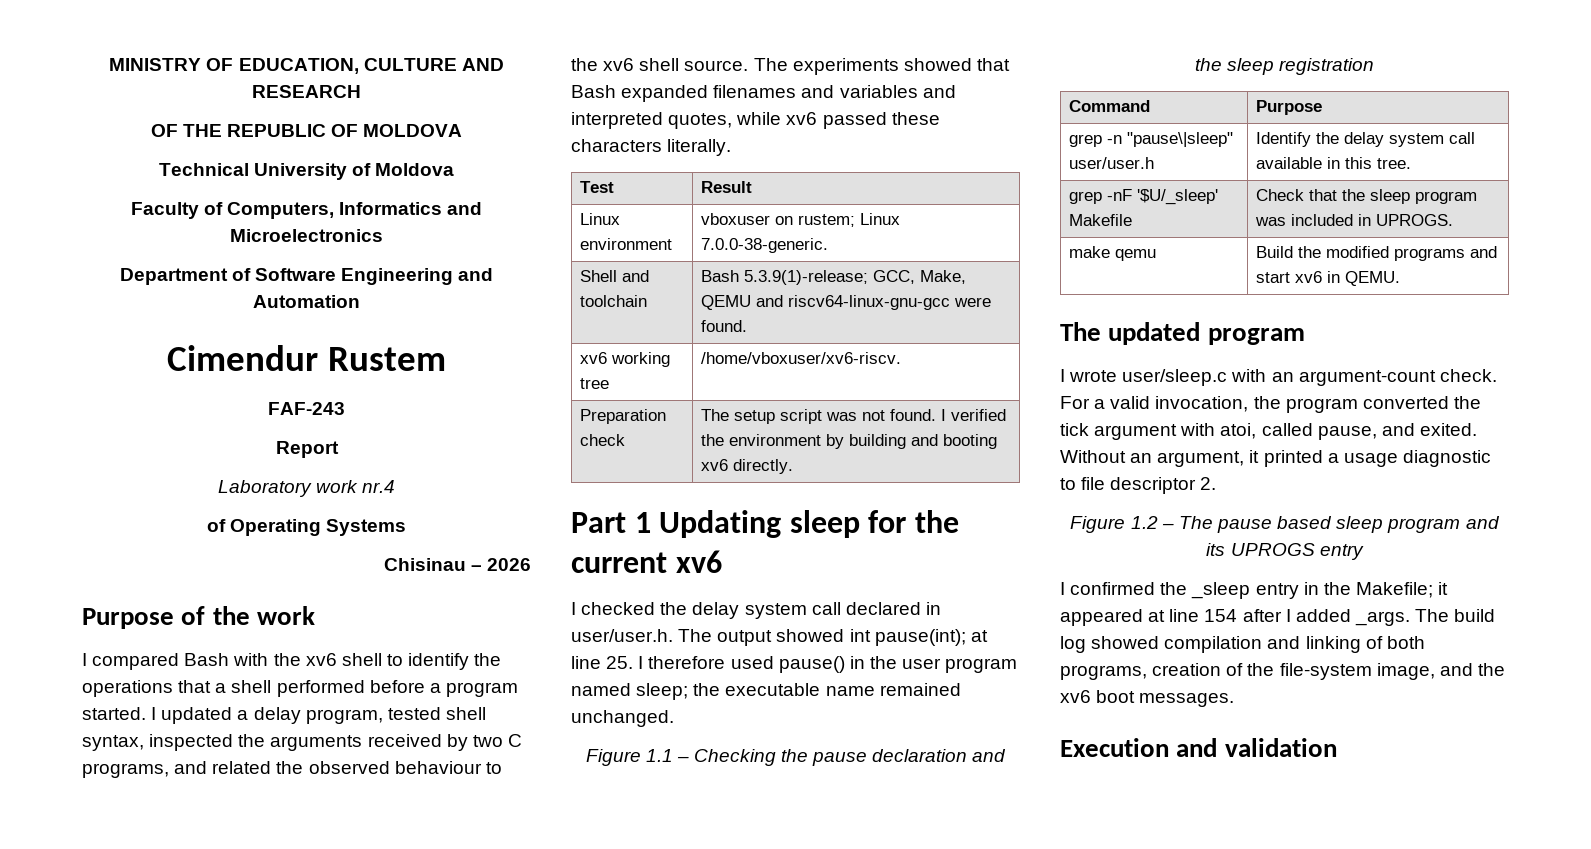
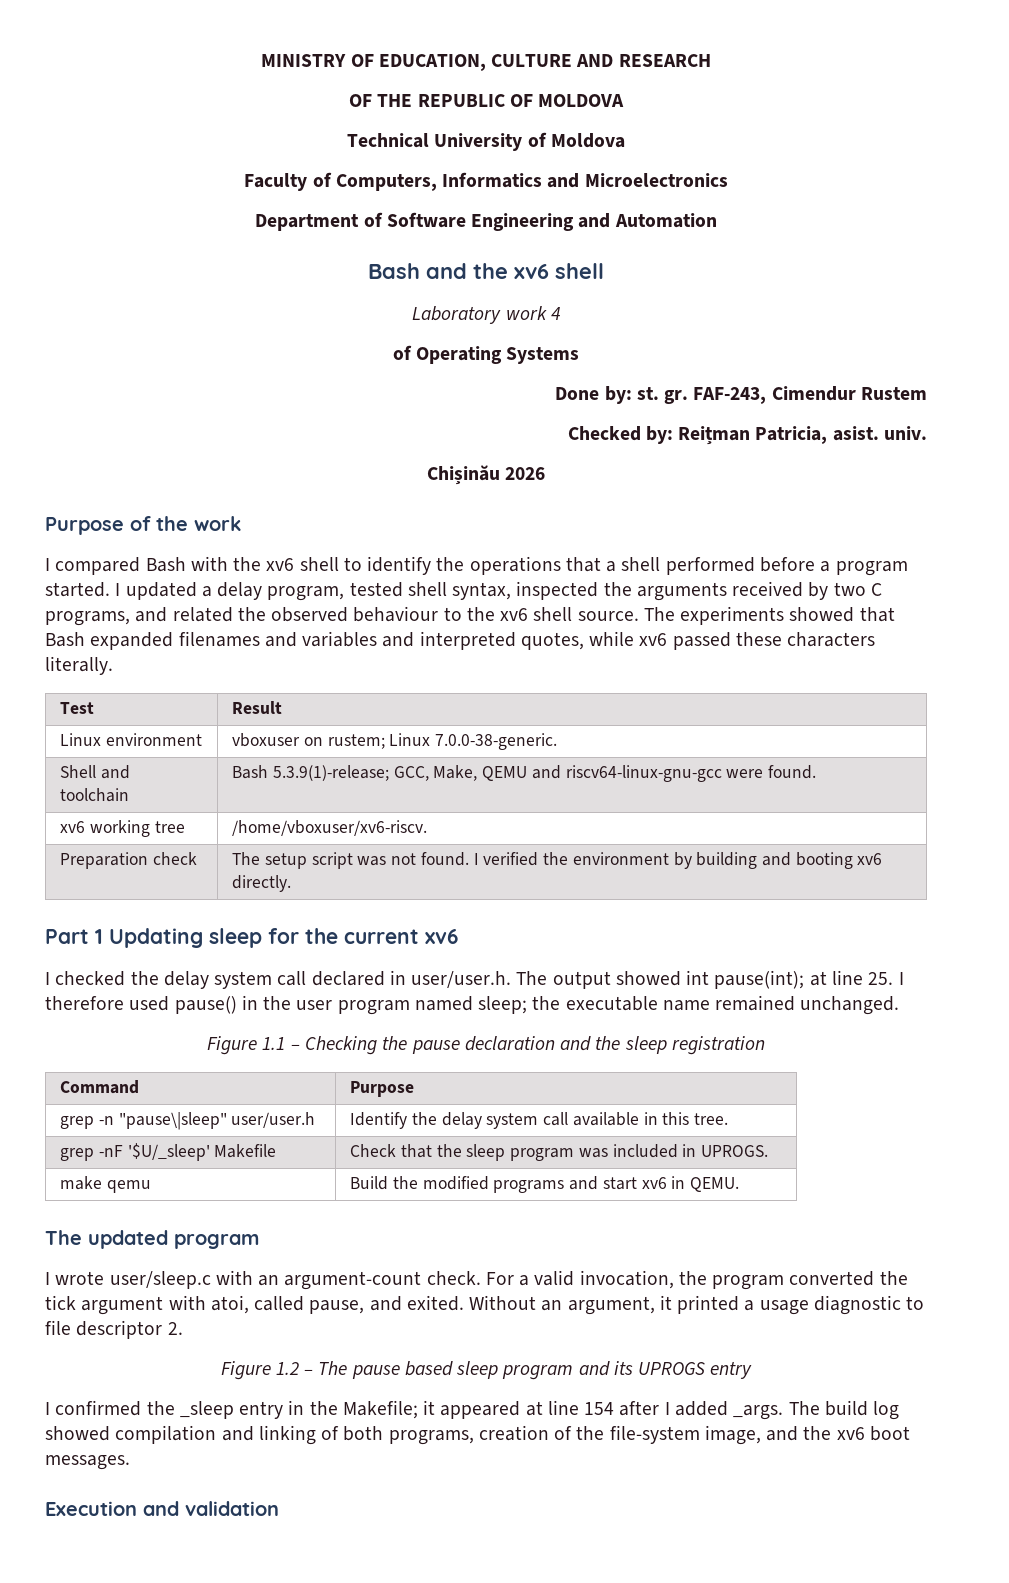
- Cimendur Rustem
- FAF-243
- Report
+ Bash and the xv6 shell
- Laboratory work nr.4
+ Laboratory work 4
- Chisinau – 2026
+ Done by: st. gr. FAF-243, Cimendur Rustem
+ Checked by: Reițman Patricia, asist. univ.
+ Chișinău 2026

